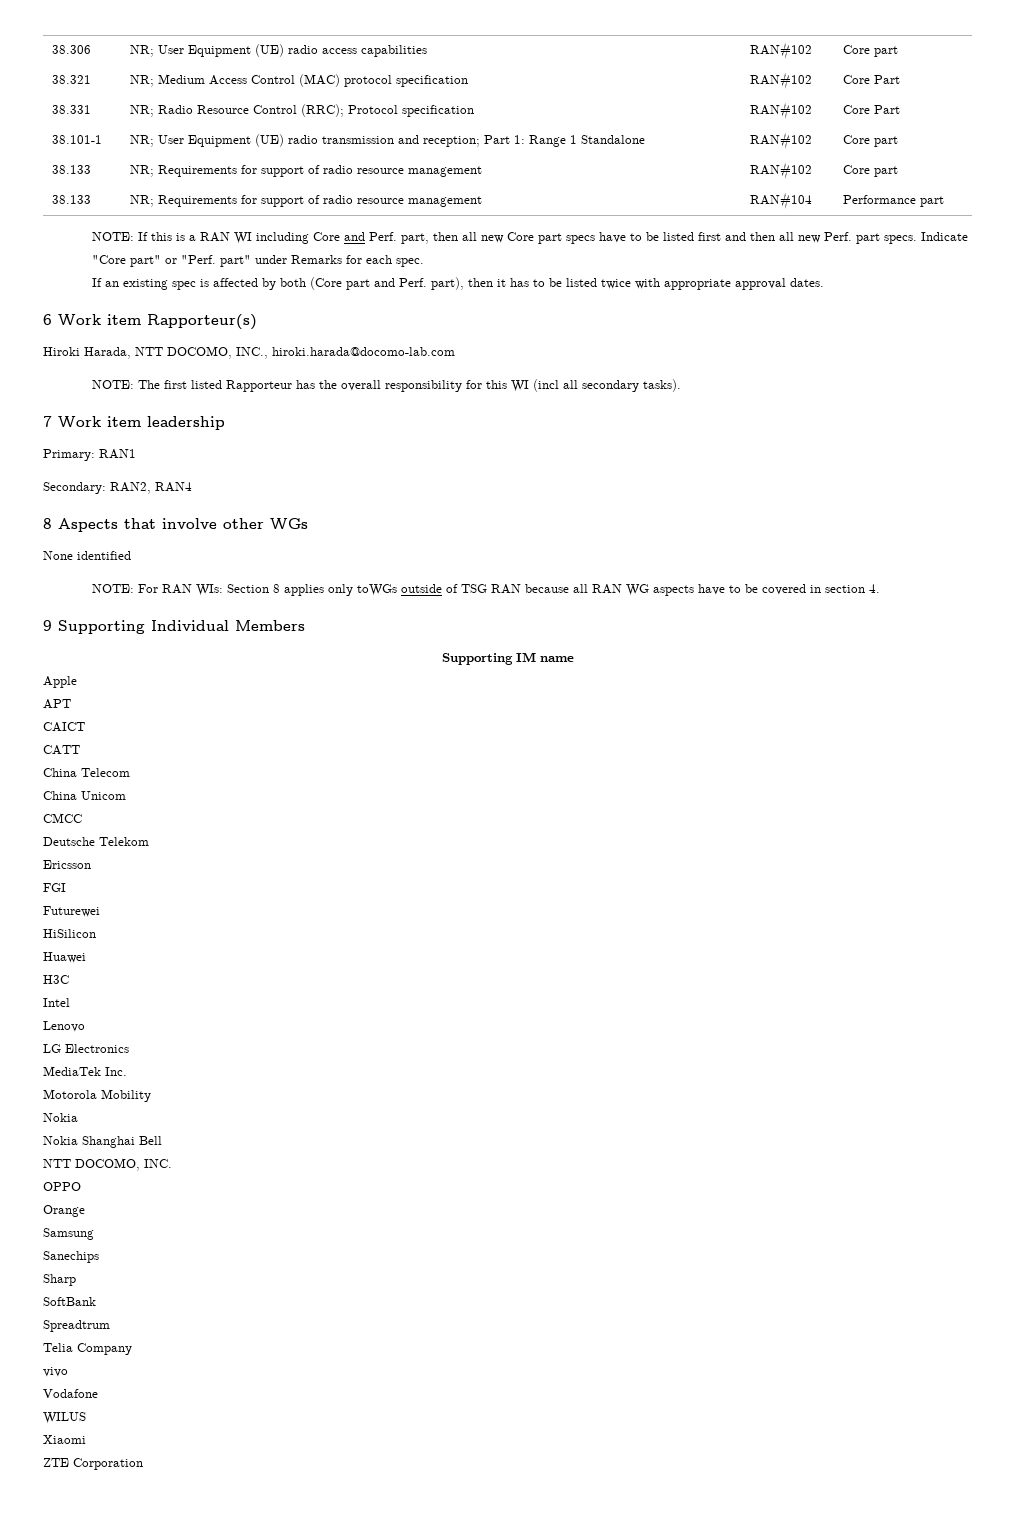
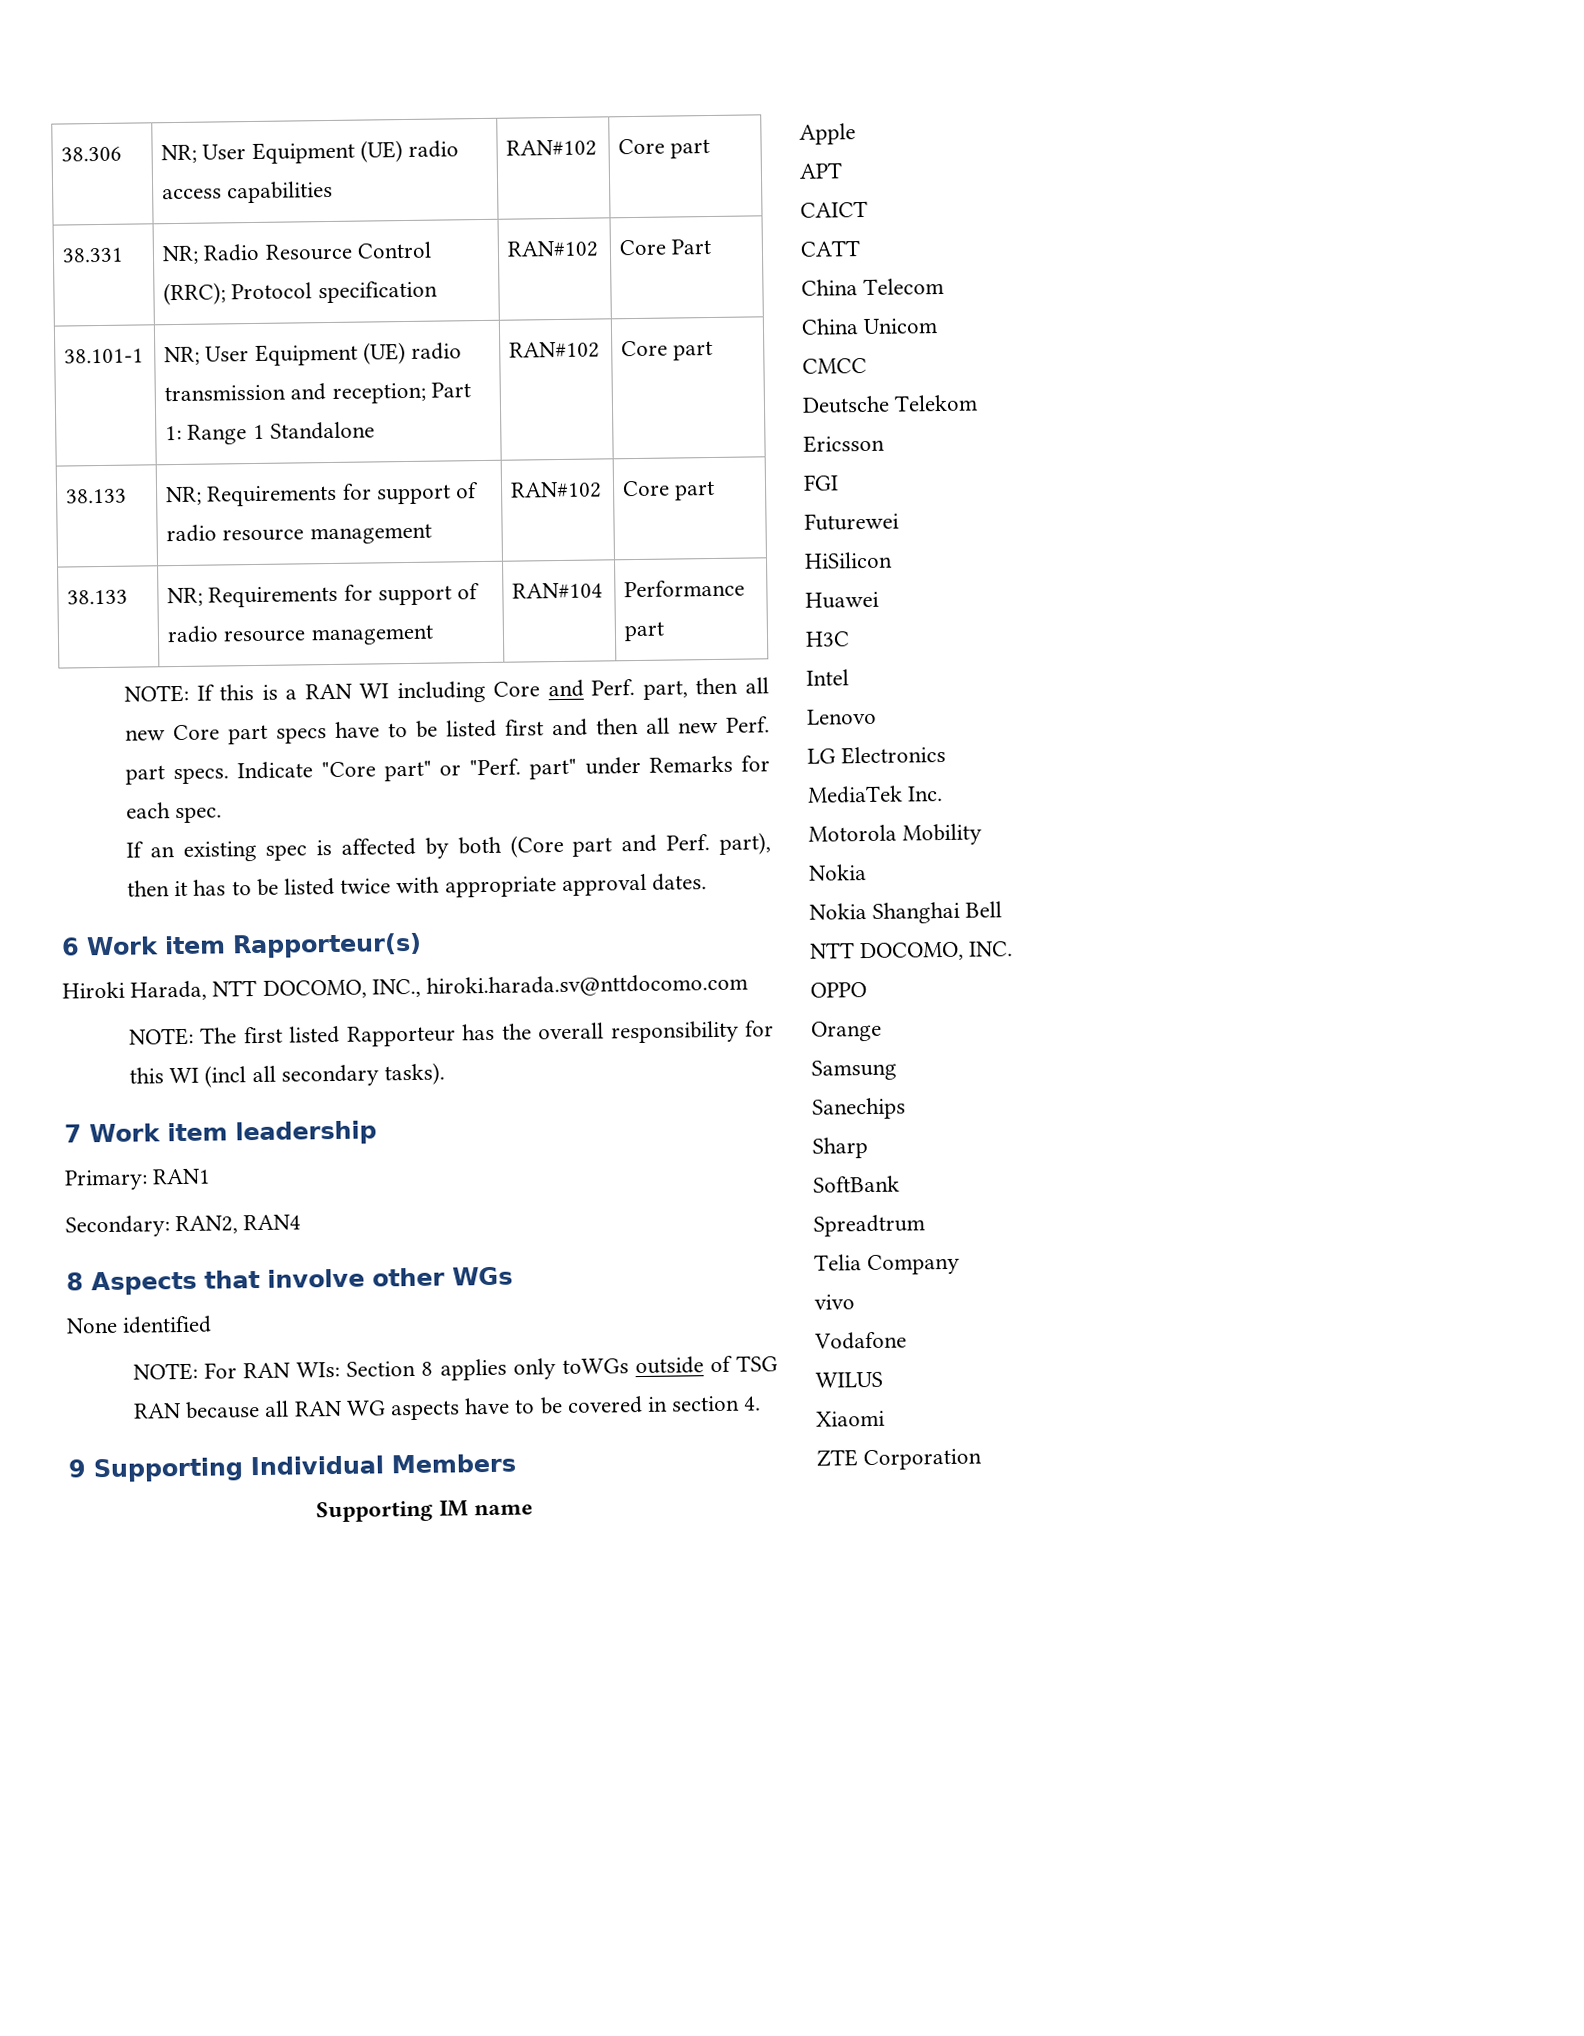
- 38.321 | NR; Medium Access Control (MAC) protocol specification | RAN#102 | Core Part
- Hiroki Harada, NTT DOCOMO, INC., hiroki.harada@docomo-lab.com
+ Hiroki Harada, NTT DOCOMO, INC., hiroki.harada.sv@nttdocomo.com

